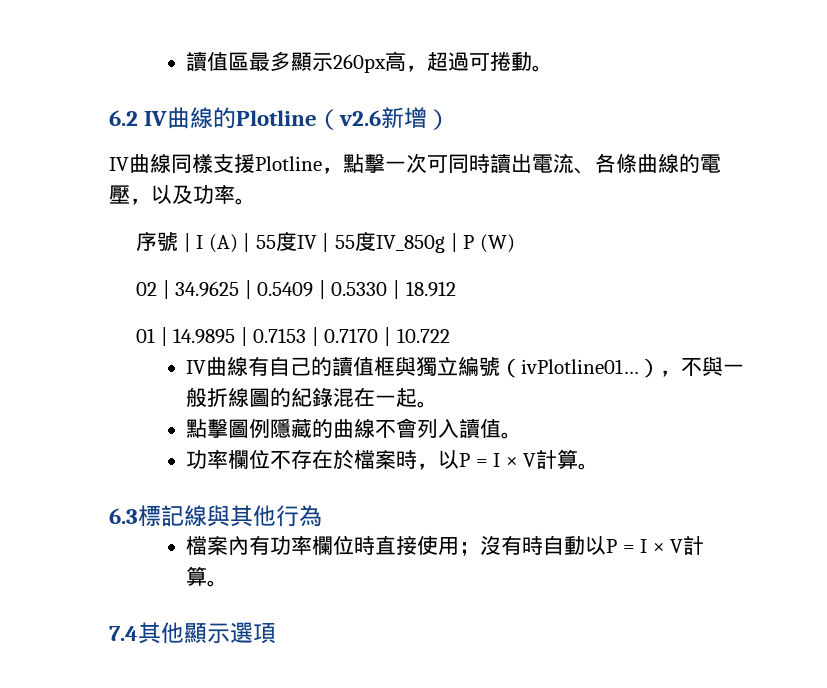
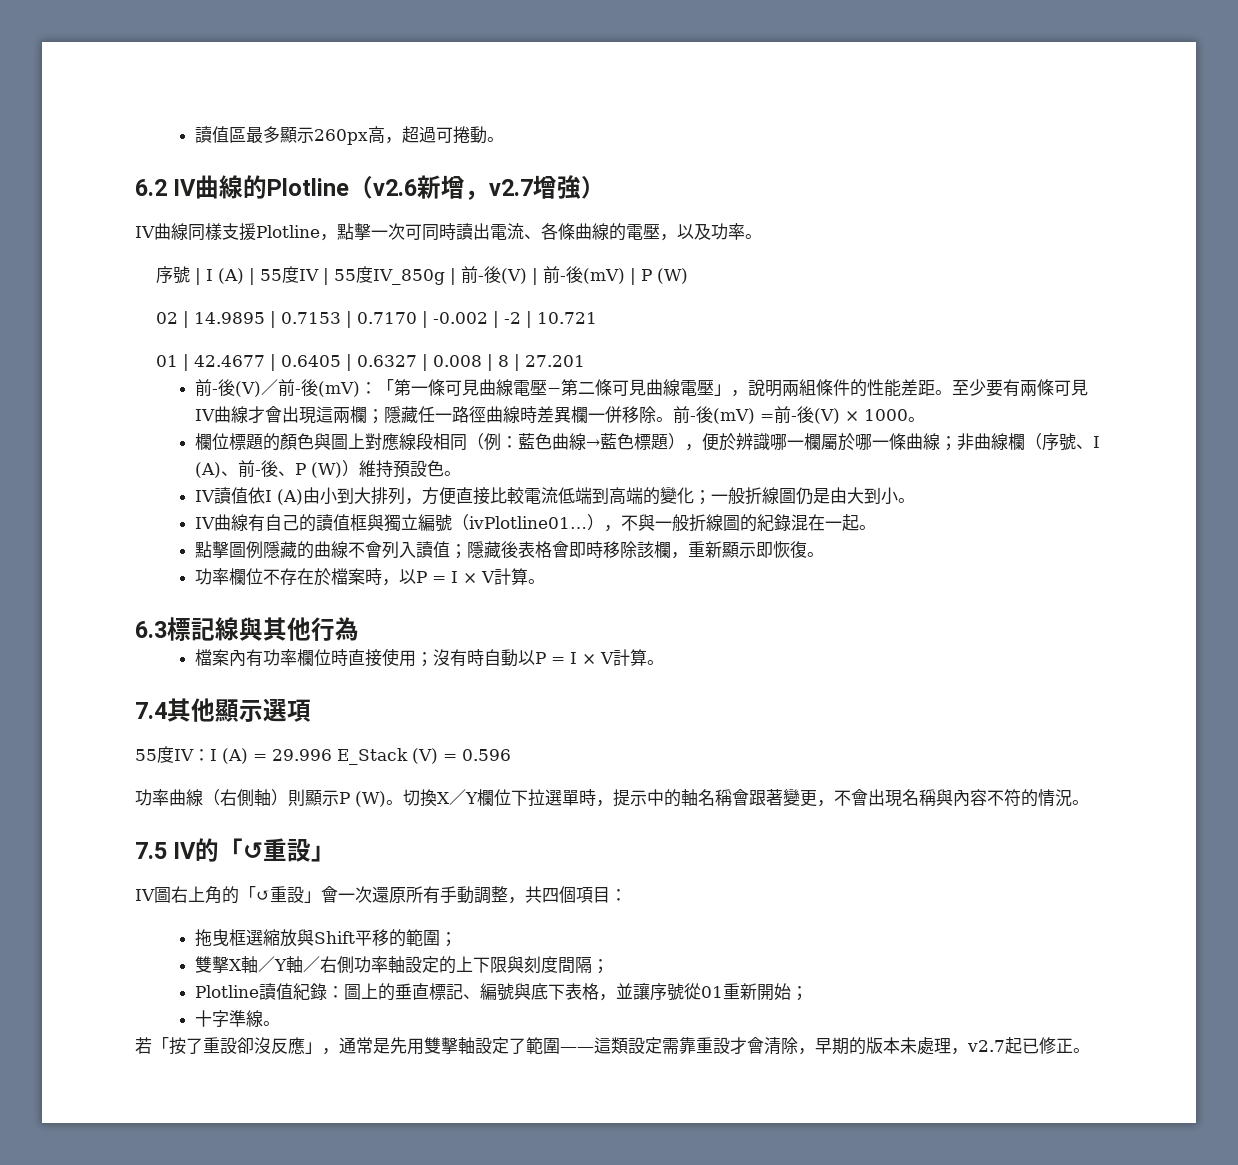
- 6.2 IV曲線的Plotline（v2.6新增）
+ 6.2 IV曲線的Plotline（v2.6新增，v2.7增強）
- 序號 | I (A) | 55度IV | 55度IV_850g | P (W)
- 02 | 34.9625 | 0.5409 | 0.5330 | 18.912
- 01 | 14.9895 | 0.7153 | 0.7170 | 10.722
+ 序號 | I (A) | 55度IV | 55度IV_850g | 前-後(V) | 前-後(mV) | P (W)
+ 02 | 14.9895 | 0.7153 | 0.7170 | -0.002 | -2 | 10.721
+ 01 | 42.4677 | 0.6405 | 0.6327 | 0.008 | 8 | 27.201
+ 前-後(V)／前-後(mV)：「第一條可見曲線電壓−第二條可見曲線電壓」，說明兩組條件的性能差距。至少要有兩條可見IV曲線才會出現這兩欄；隱藏任一路徑曲線時差異欄一併移除。前-後(mV) =前-後(V) × 1000。
+ 欄位標題的顏色與圖上對應線段相同（例：藍色曲線→藍色標題），便於辨識哪一欄屬於哪一條曲線；非曲線欄（序號、I (A)、前-後、P (W)）維持預設色。
+ IV讀值依I (A)由小到大排列，方便直接比較電流低端到高端的變化；一般折線圖仍是由大到小。
- 點擊圖例隱藏的曲線不會列入讀值。
+ 點擊圖例隱藏的曲線不會列入讀值；隱藏後表格會即時移除該欄，重新顯示即恢復。
+ 55度IV：I (A) = 29.996 E_Stack (V) = 0.596
+ 功率曲線（右側軸）則顯示P (W)。切換X／Y欄位下拉選單時，提示中的軸名稱會跟著變更，不會出現名稱與內容不符的情況。
+ 7.5 IV的「↺重設」
+ IV圖右上角的「↺重設」會一次還原所有手動調整，共四個項目：
+ 拖曳框選縮放與Shift平移的範圍；
+ 雙擊X軸／Y軸／右側功率軸設定的上下限與刻度間隔；
+ Plotline讀值紀錄：圖上的垂直標記、編號與底下表格，並讓序號從01重新開始；
+ 十字準線。
+ 若「按了重設卻沒反應」，通常是先用雙擊軸設定了範圍——這類設定需靠重設才會清除，早期的版本未處理，v2.7起已修正。

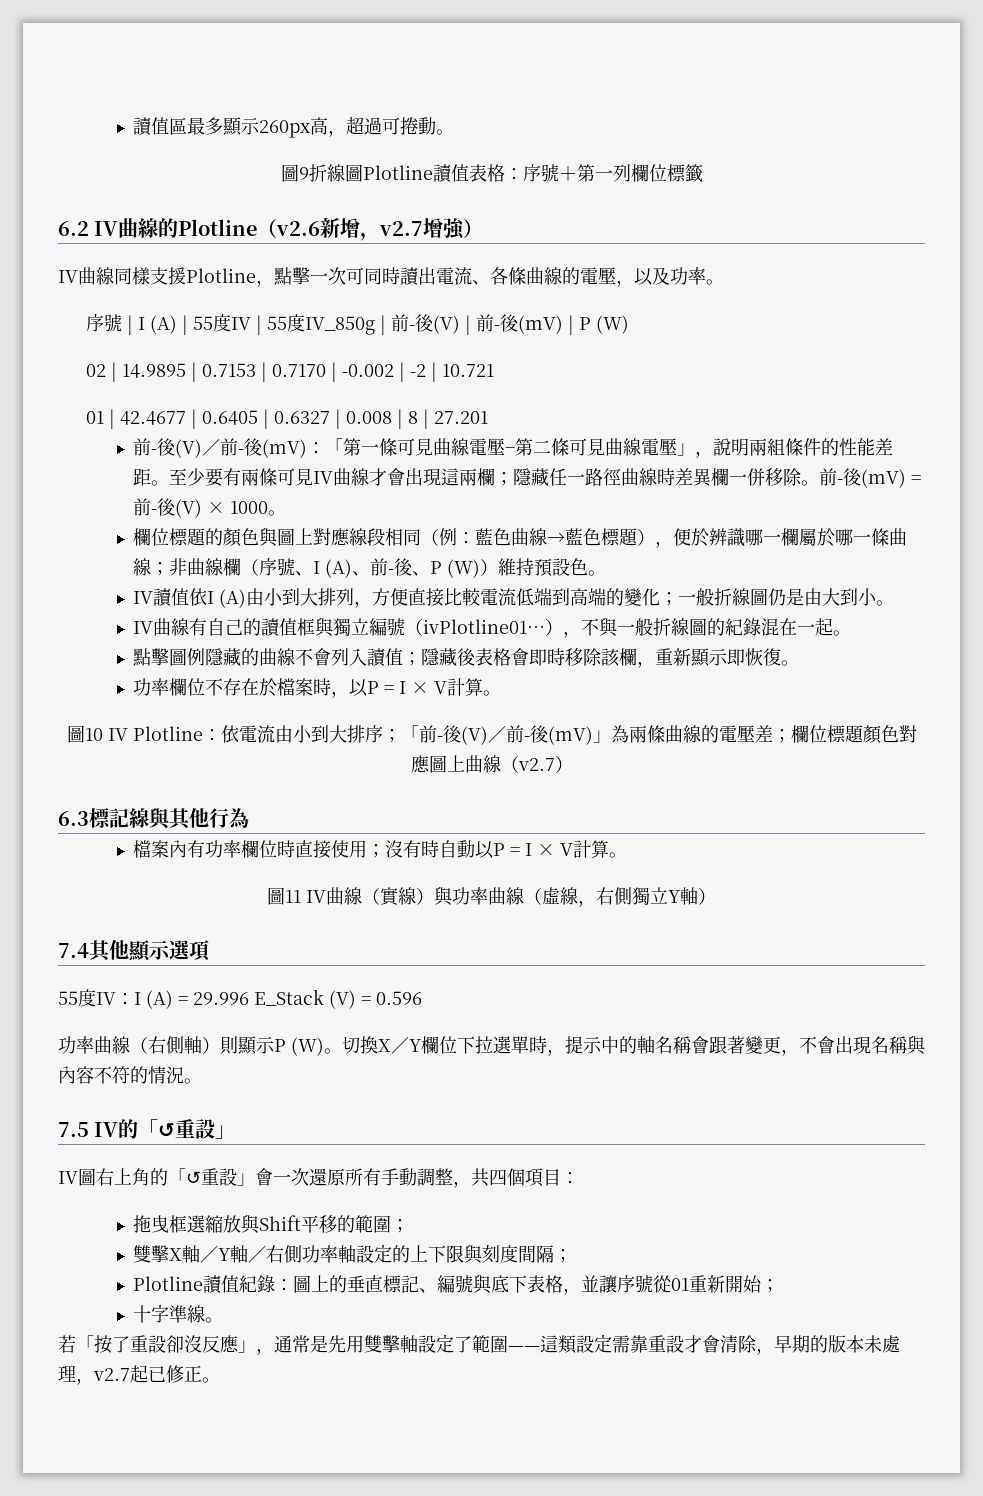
+ 圖9折線圖Plotline讀值表格：序號＋第一列欄位標籤
+ 圖10 IV Plotline：依電流由小到大排序；「前-後(V)／前-後(mV)」為兩條曲線的電壓差；欄位標題顏色對應圖上曲線（v2.7）
+ 圖11 IV曲線（實線）與功率曲線（虛線，右側獨立Y軸）

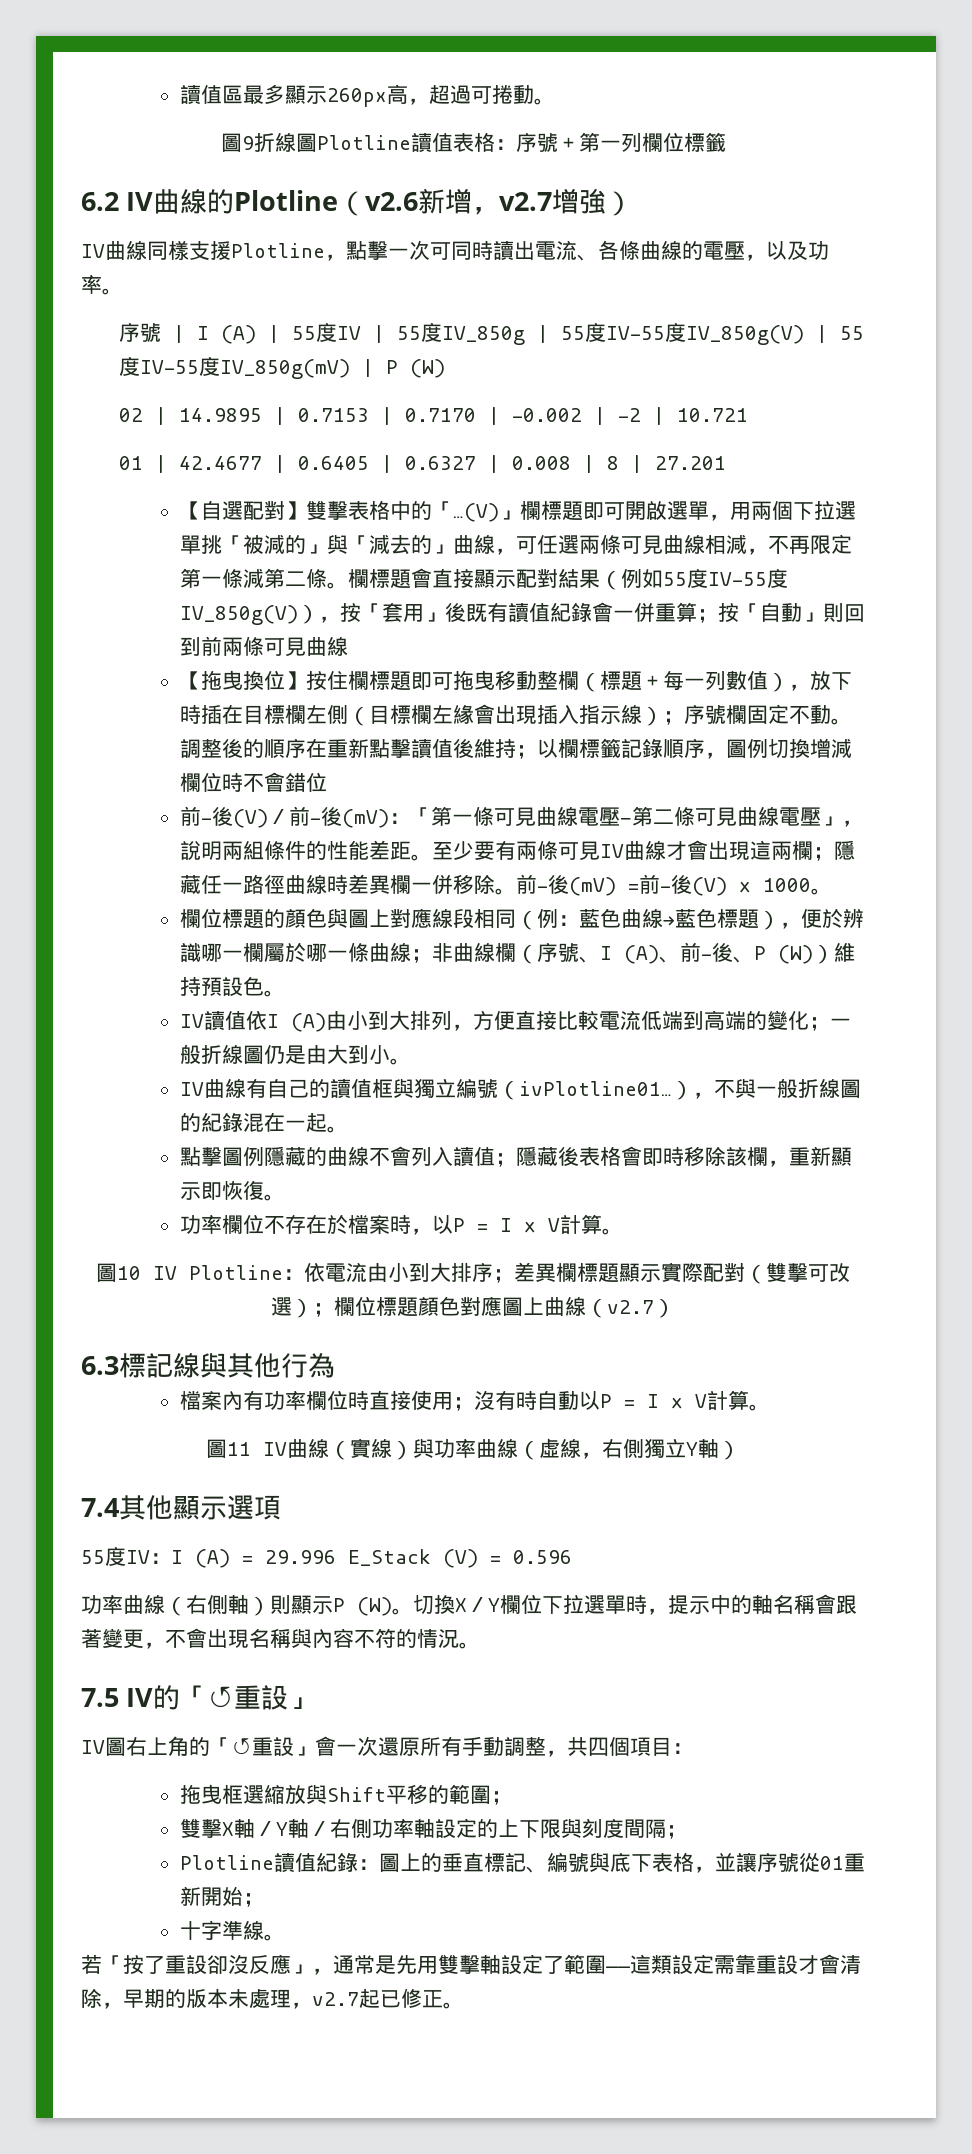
- 序號 | I (A) | 55度IV | 55度IV_850g | 前-後(V) | 前-後(mV) | P (W)
+ 序號 | I (A) | 55度IV | 55度IV_850g | 55度IV-55度IV_850g(V) | 55度IV-55度IV_850g(mV) | P (W)
+ 【自選配對】雙擊表格中的「…(V)」欄標題即可開啟選單，用兩個下拉選單挑「被減的」與「減去的」曲線，可任選兩條可見曲線相減，不再限定第一條減第二條。欄標題會直接顯示配對結果（例如55度IV-55度IV_850g(V)），按「套用」後既有讀值紀錄會一併重算；按「自動」則回到前兩條可見曲線
+ 【拖曳換位】按住欄標題即可拖曳移動整欄（標題＋每一列數值），放下時插在目標欄左側（目標欄左緣會出現插入指示線）；序號欄固定不動。調整後的順序在重新點擊讀值後維持；以欄標籤記錄順序，圖例切換增減欄位時不會錯位
- 圖10 IV Plotline：依電流由小到大排序；「前-後(V)／前-後(mV)」為兩條曲線的電壓差；欄位標題顏色對應圖上曲線（v2.7）
+ 圖10 IV Plotline：依電流由小到大排序；差異欄標題顯示實際配對（雙擊可改選）；欄位標題顏色對應圖上曲線（v2.7）

